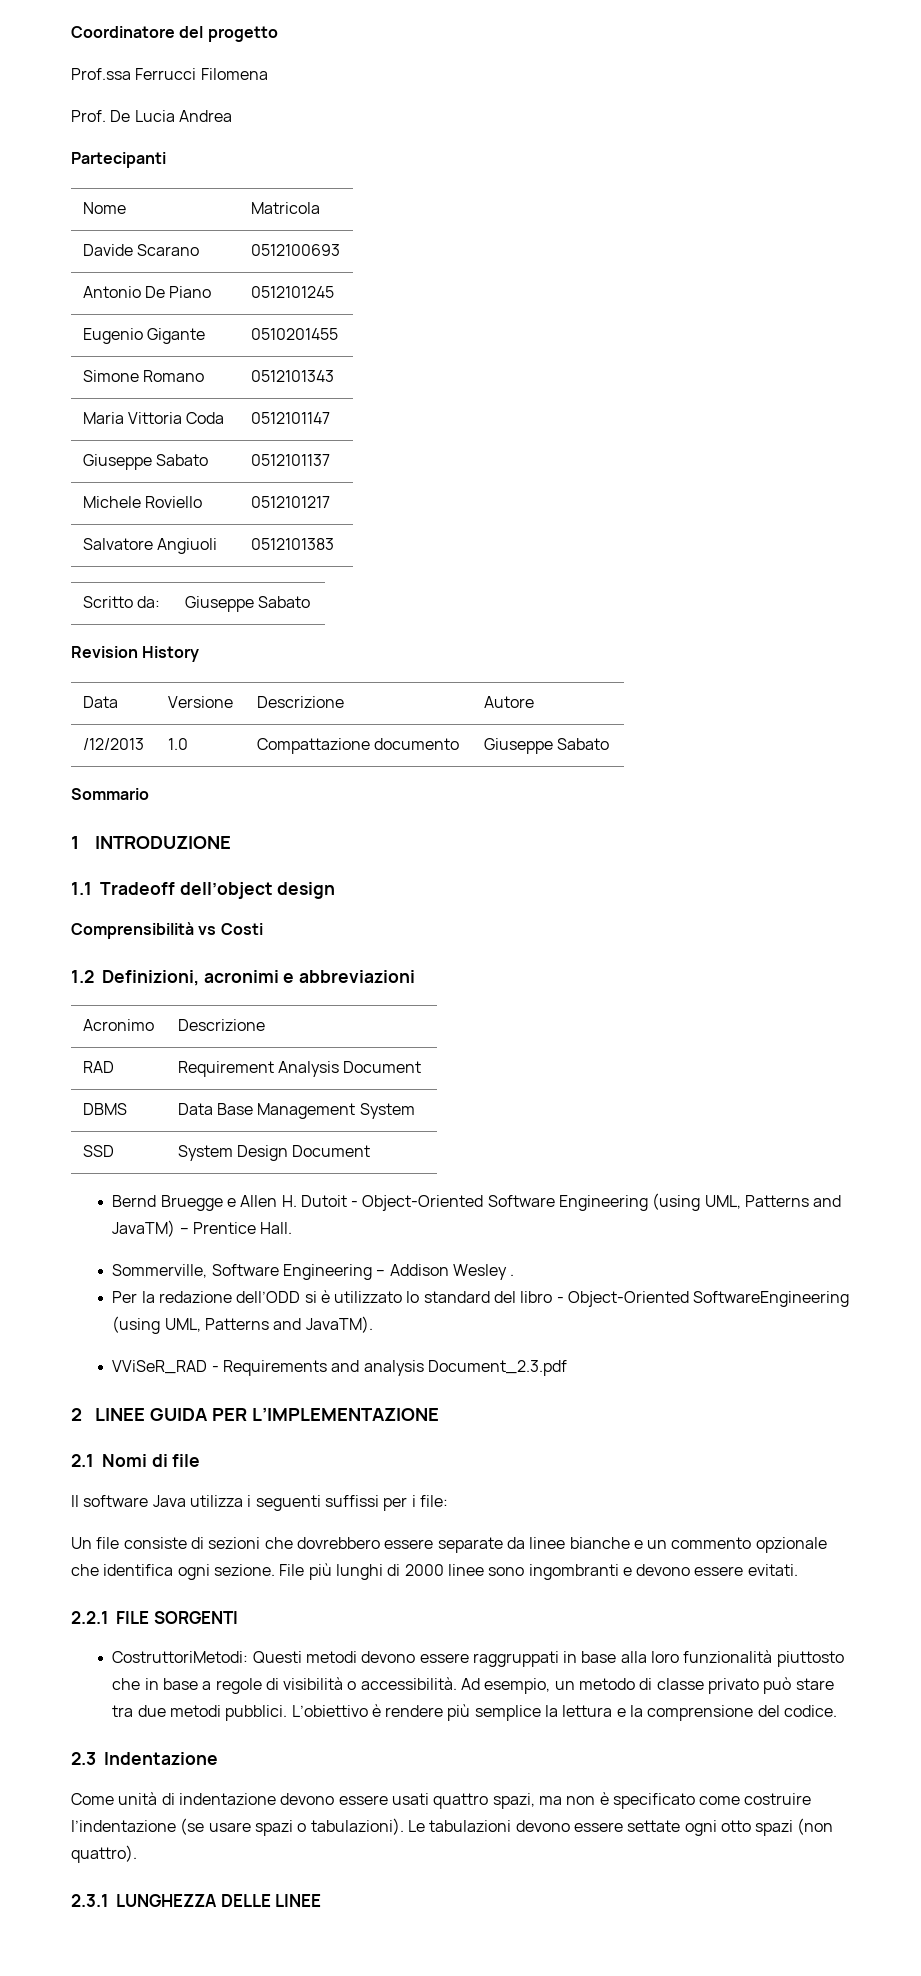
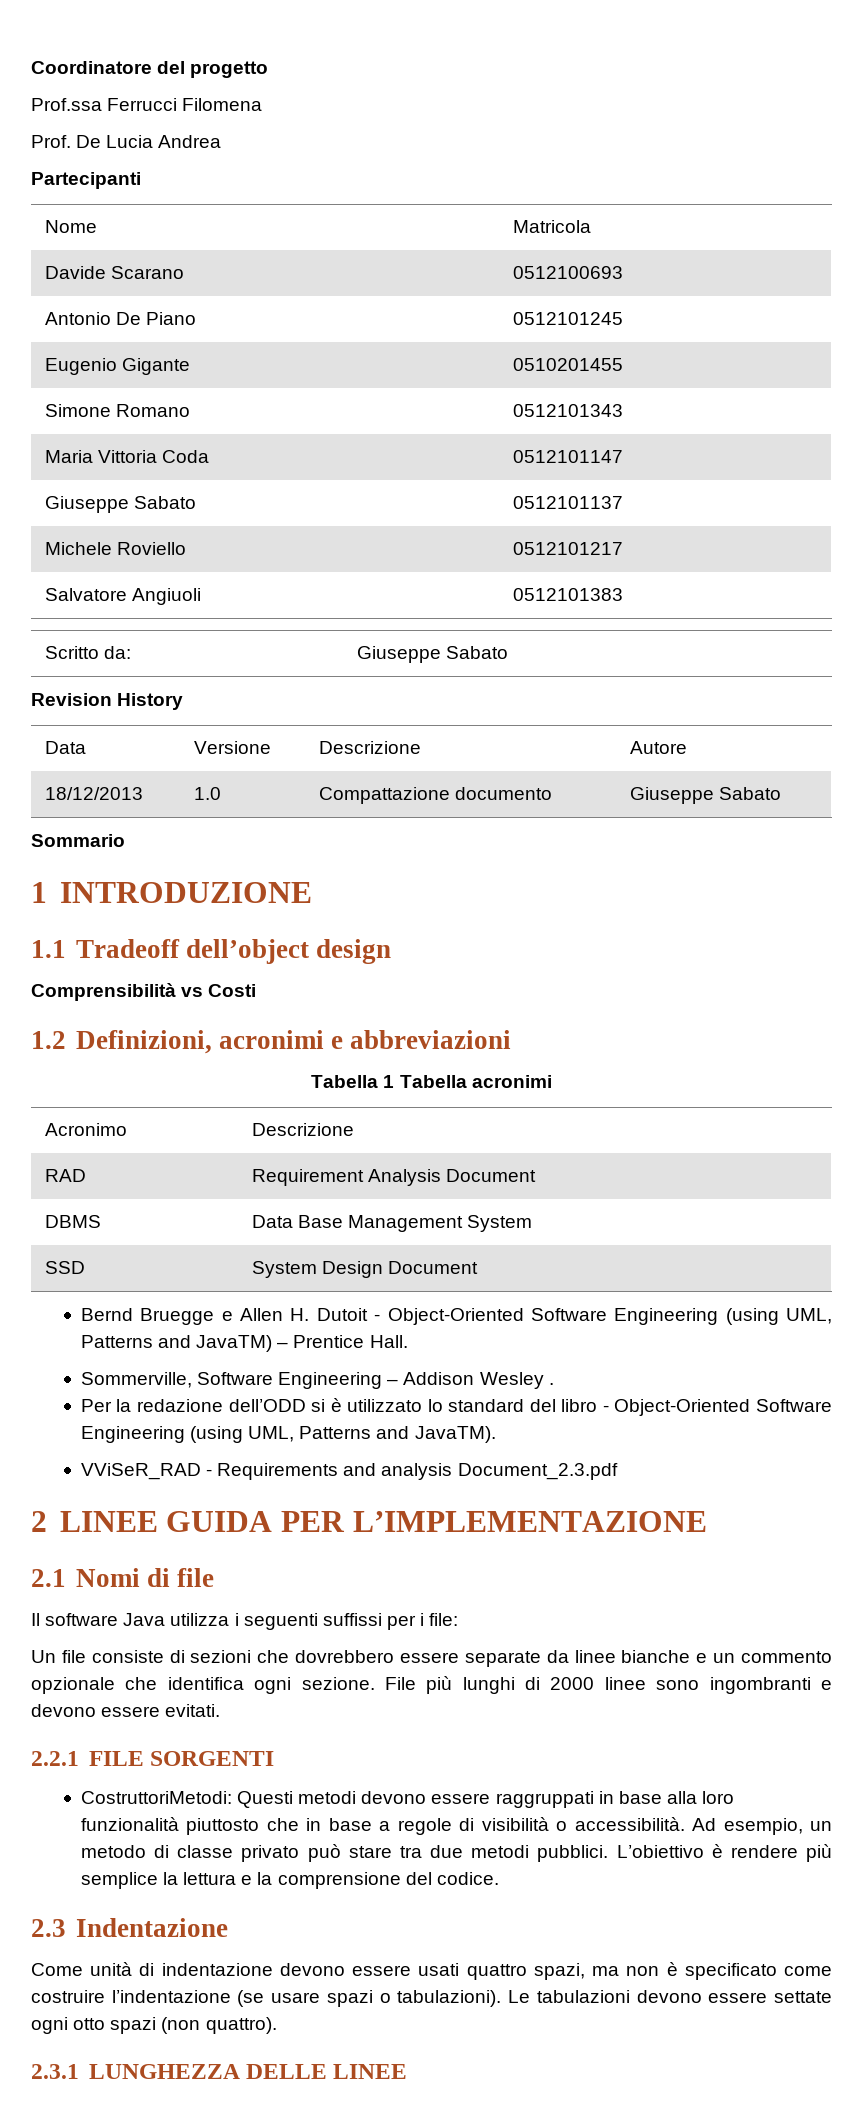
- /12/2013 | 1.0 | Compattazione documento | Giuseppe Sabato
+ 18/12/2013 | 1.0 | Compattazione documento | Giuseppe Sabato
+ Tabella 1 Tabella acronimi
- Per la redazione dell’ODD si è utilizzato lo standard del libro - Object-Oriented SoftwareEngineering (using UML, Patterns and JavaTM).
+ Per la redazione dell’ODD si è utilizzato lo standard del libro - Object-Oriented Software Engineering (using UML, Patterns and JavaTM).

